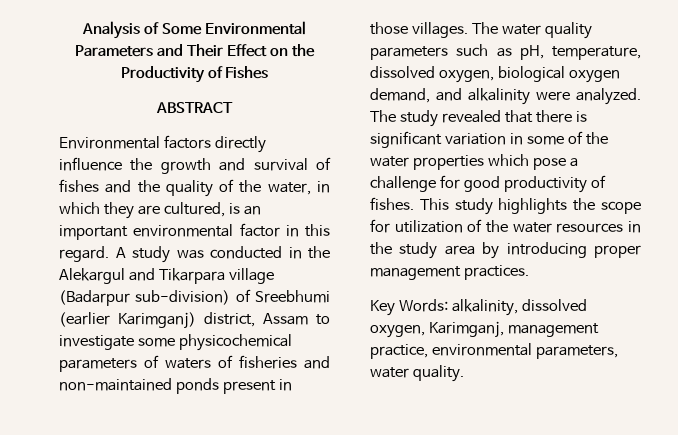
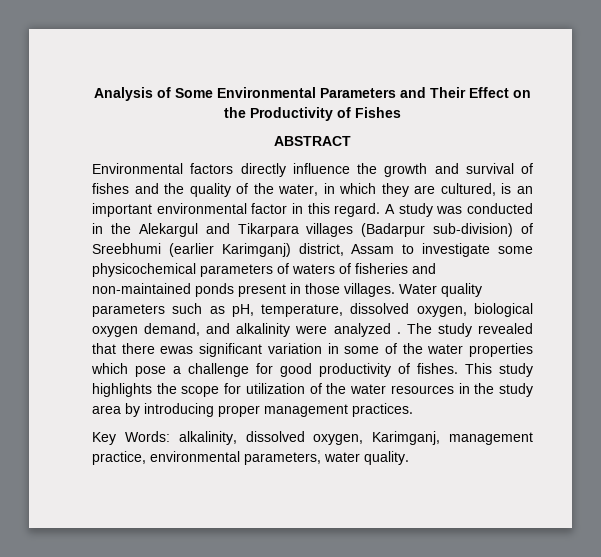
- A study was conducted in the Alekargul and Tikarpara village (Badarpur sub-division) of Sreebhumi (earlier Karimganj) district, Assam to investigate some physicochemical parameters of waters of fisheries and non-maintained ponds present in those villages.
+ A study was conducted in the Alekargul and Tikarpara villages (Badarpur sub-division) of Sreebhumi (earlier Karimganj) district, Assam to investigate some physicochemical parameters of waters of fisheries and non-maintained ponds present in those villages.
- The water quality parameters such as pH, temperature, dissolved oxygen, biological oxygen demand, and alkalinity were analyzed.
+ Water quality parameters such as pH, temperature, dissolved oxygen, biological oxygen demand, and alkalinity were analyzed .
- The study revealed that there is significant variation in some of the water properties which pose a challenge for good productivity of fishes.
+ The study revealed that there ewas significant variation in some of the water properties which pose a challenge for good productivity of fishes.

